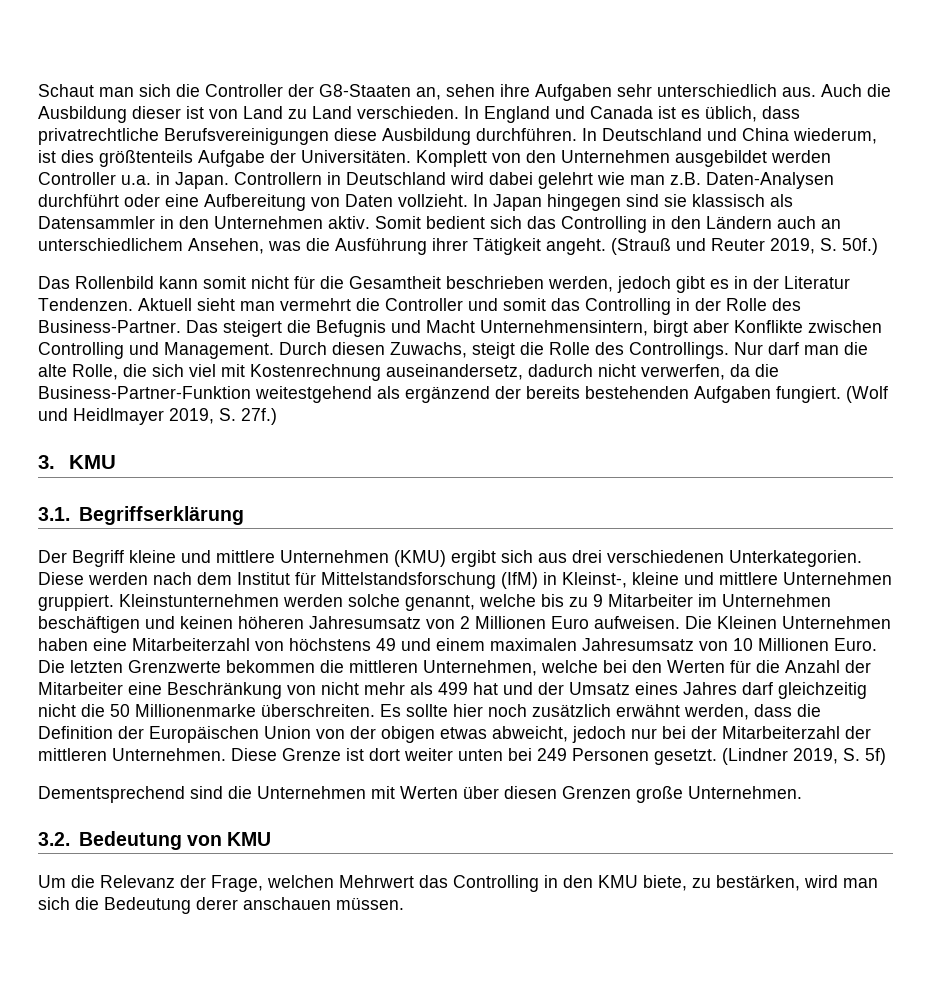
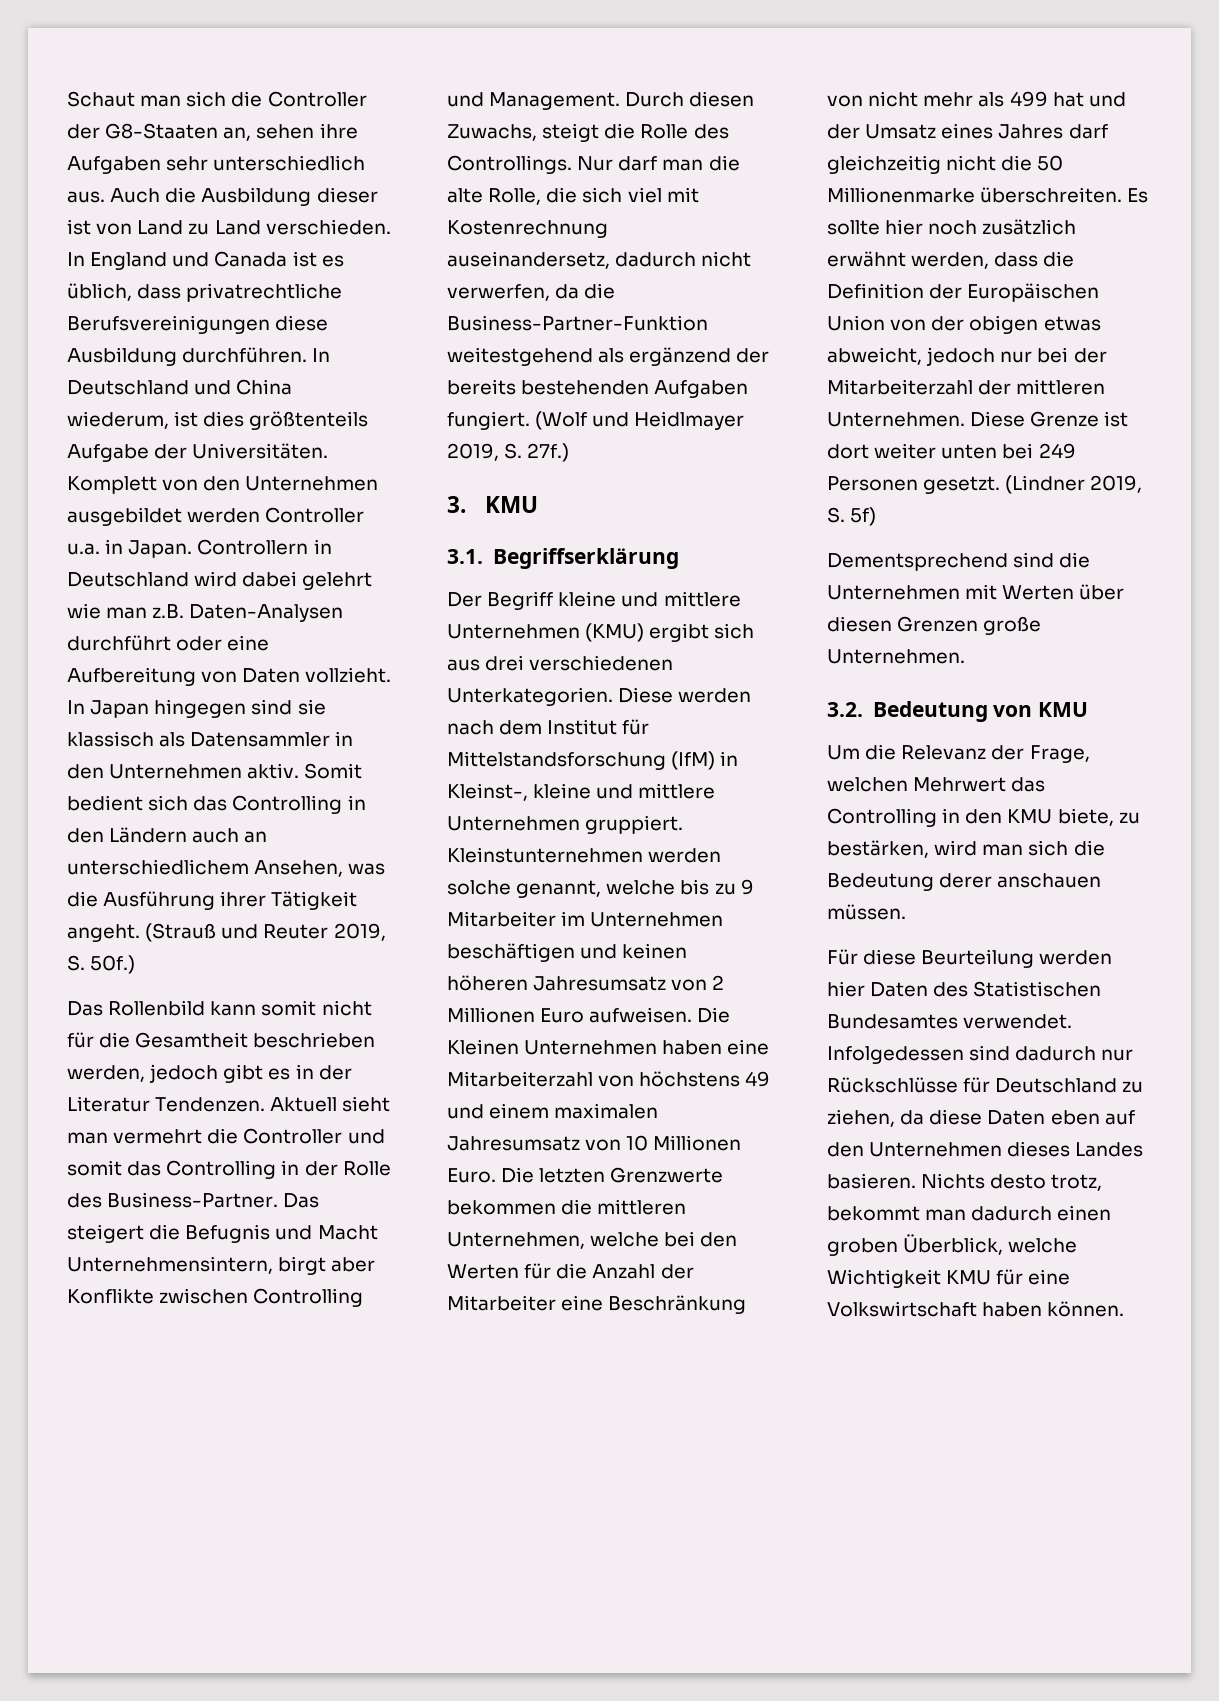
+ Für diese Beurteilung werden hier Daten des Statistischen Bundesamtes verwendet. Infolgedessen sind dadurch nur Rückschlüsse für Deutschland zu ziehen, da diese Daten eben auf den Unternehmen dieses Landes basieren. Nichts desto trotz, bekommt man dadurch einen groben Überblick, welche Wichtigkeit KMU für eine Volkswirtschaft haben können.

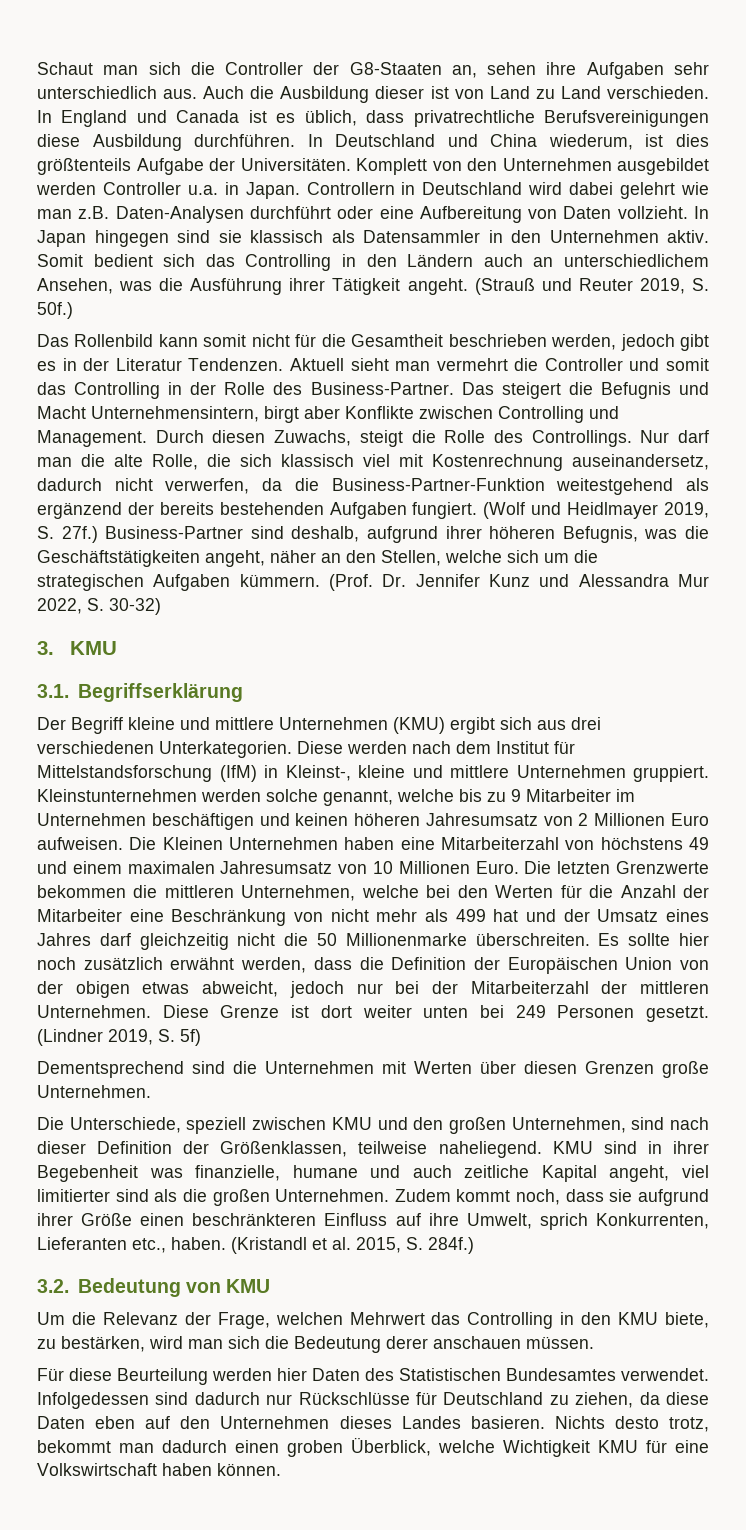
- Nur darf man die alte Rolle, die sich viel mit Kostenrechnung auseinandersetz, dadurch nicht verwerfen, da die Business-Partner-Funktion weitestgehend als ergänzend der bereits bestehenden Aufgaben fungiert.
+ Nur darf man die alte Rolle, die sich klassisch viel mit Kostenrechnung auseinandersetz, dadurch nicht verwerfen, da die Business-Partner-Funktion weitestgehend als ergänzend der bereits bestehenden Aufgaben fungiert.
+ Business-Partner sind deshalb, aufgrund ihrer höheren Befugnis, was die Geschäftstätigkeiten angeht, näher an den Stellen, welche sich um die strategischen Aufgaben kümmern. (Prof. Dr. Jennifer Kunz und Alessandra Mur 2022, S. 30-32)
+ Die Unterschiede, speziell zwischen KMU und den großen Unternehmen, sind nach dieser Definition der Größenklassen, teilweise naheliegend. KMU sind in ihrer Begebenheit was finanzielle, humane und auch zeitliche Kapital angeht, viel limitierter sind als die großen Unternehmen. Zudem kommt noch, dass sie aufgrund ihrer Größe einen beschränkteren Einfluss auf ihre Umwelt, sprich Konkurrenten, Lieferanten etc., haben. (Kristandl et al. 2015, S. 284f.)

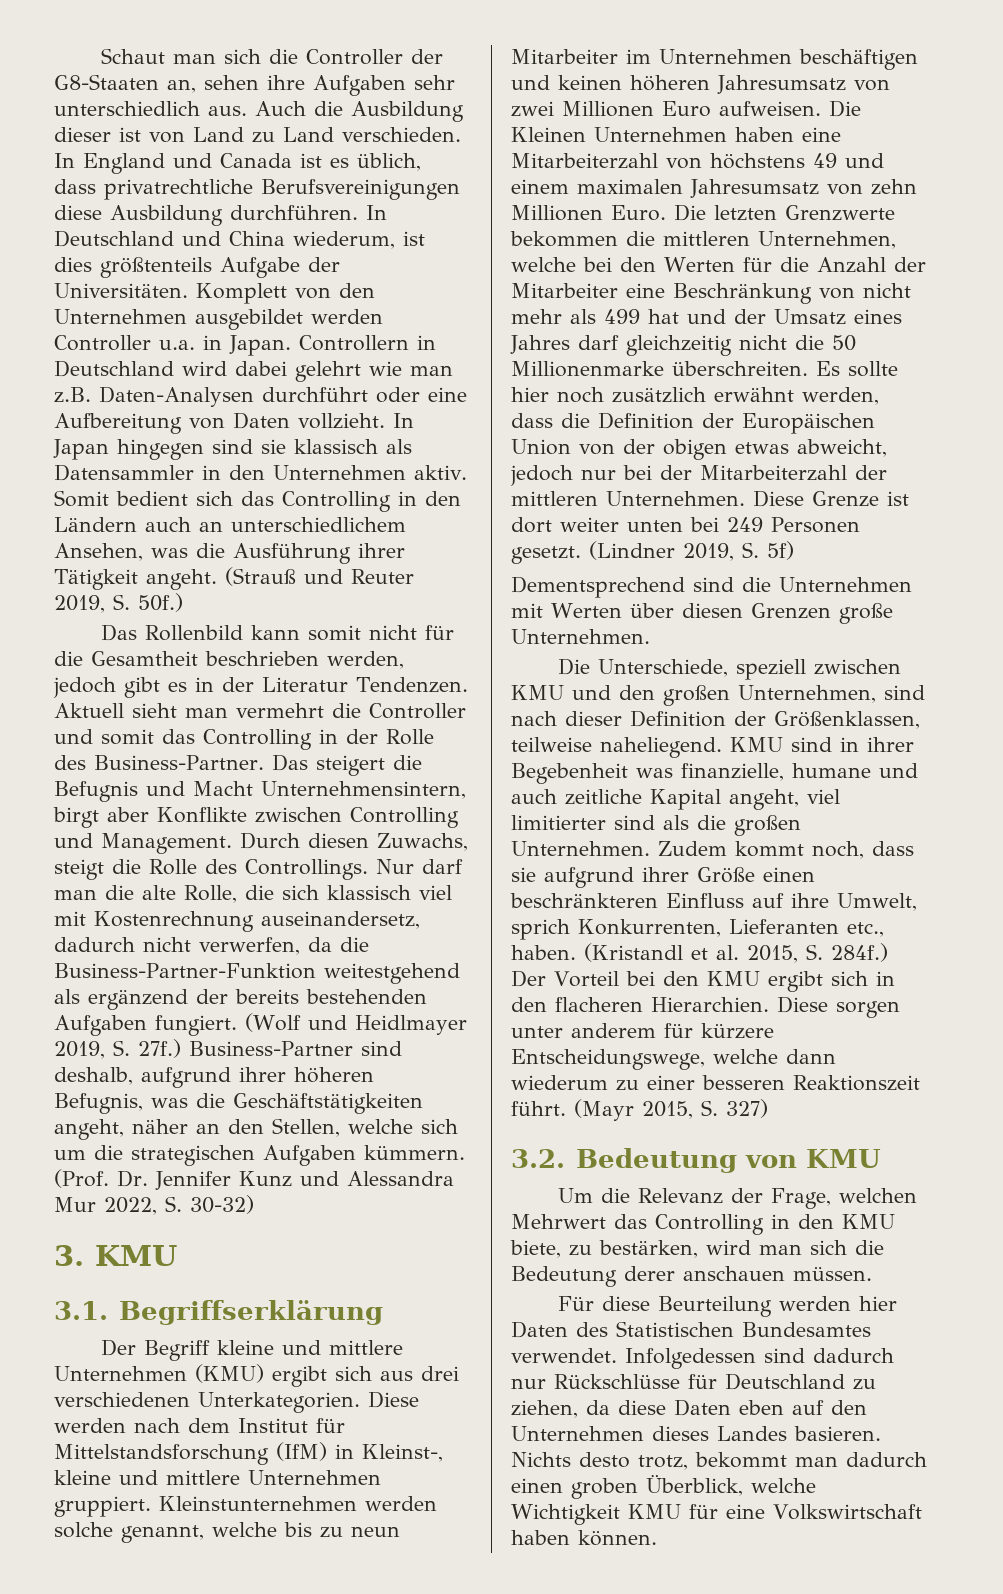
- Kleinstunternehmen werden solche genannt, welche bis zu 9 Mitarbeiter im Unternehmen beschäftigen und keinen höheren Jahresumsatz von 2 Millionen Euro aufweisen.
+ Kleinstunternehmen werden solche genannt, welche bis zu neun Mitarbeiter im Unternehmen beschäftigen und keinen höheren Jahresumsatz von zwei Millionen Euro aufweisen.
- Die Kleinen Unternehmen haben eine Mitarbeiterzahl von höchstens 49 und einem maximalen Jahresumsatz von 10 Millionen Euro.
+ Die Kleinen Unternehmen haben eine Mitarbeiterzahl von höchstens 49 und einem maximalen Jahresumsatz von zehn Millionen Euro.
+ Der Vorteil bei den KMU ergibt sich in den flacheren Hierarchien. Diese sorgen unter anderem für kürzere Entscheidungswege, welche dann wiederum zu einer besseren Reaktionszeit führt. (Mayr 2015, S. 327)

